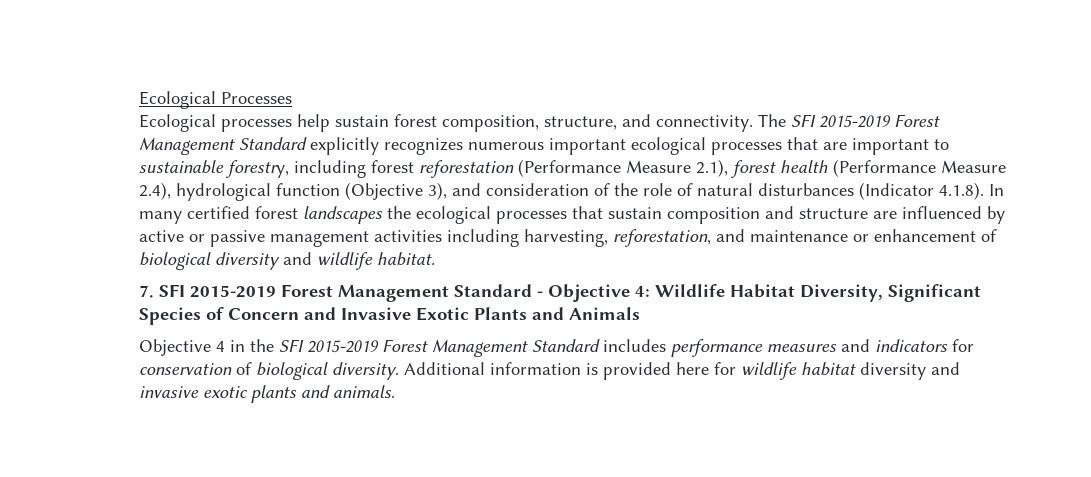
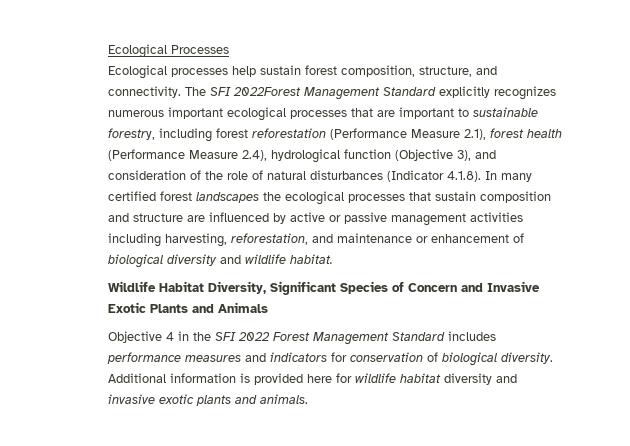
- The SFI 2015-2019 Forest Management Standard explicitly recognizes numerous important ecological processes that are important to sustainable forestry, including forest reforestation (Performance Measure 2.1), forest health (Performance Measure 2.4), hydrological function (Objective 3), and consideration of the role of natural disturbances (Indicator 4.1.8). In many certified forest landscapes the ecological processes that sustain composition and structure are influenced by active or passive management activities including harvesting, reforestation, and maintenance or enhancement of biological diversity and wildlife habitat.
+ The SFI 2022Forest Management Standard explicitly recognizes numerous important ecological processes that are important to sustainable forestry, including forest reforestation (Performance Measure 2.1), forest health (Performance Measure 2.4), hydrological function (Objective 3), and consideration of the role of natural disturbances (Indicator 4.1.8). In many certified forest landscapes the ecological processes that sustain composition and structure are influenced by active or passive management activities including harvesting, reforestation, and maintenance or enhancement of biological diversity and wildlife habitat.
- 7. SFI 2015-2019 Forest Management Standard - Objective 4: Wildlife Habitat Diversity, Significant Species of Concern and Invasive Exotic Plants and Animals
+ Wildlife Habitat Diversity, Significant Species of Concern and Invasive Exotic Plants and Animals
- Objective 4 in the SFI 2015-2019 Forest Management Standard includes performance measures and indicators for conservation of biological diversity.
+ Objective 4 in the SFI 2022 Forest Management Standard includes performance measures and indicators for conservation of biological diversity.

